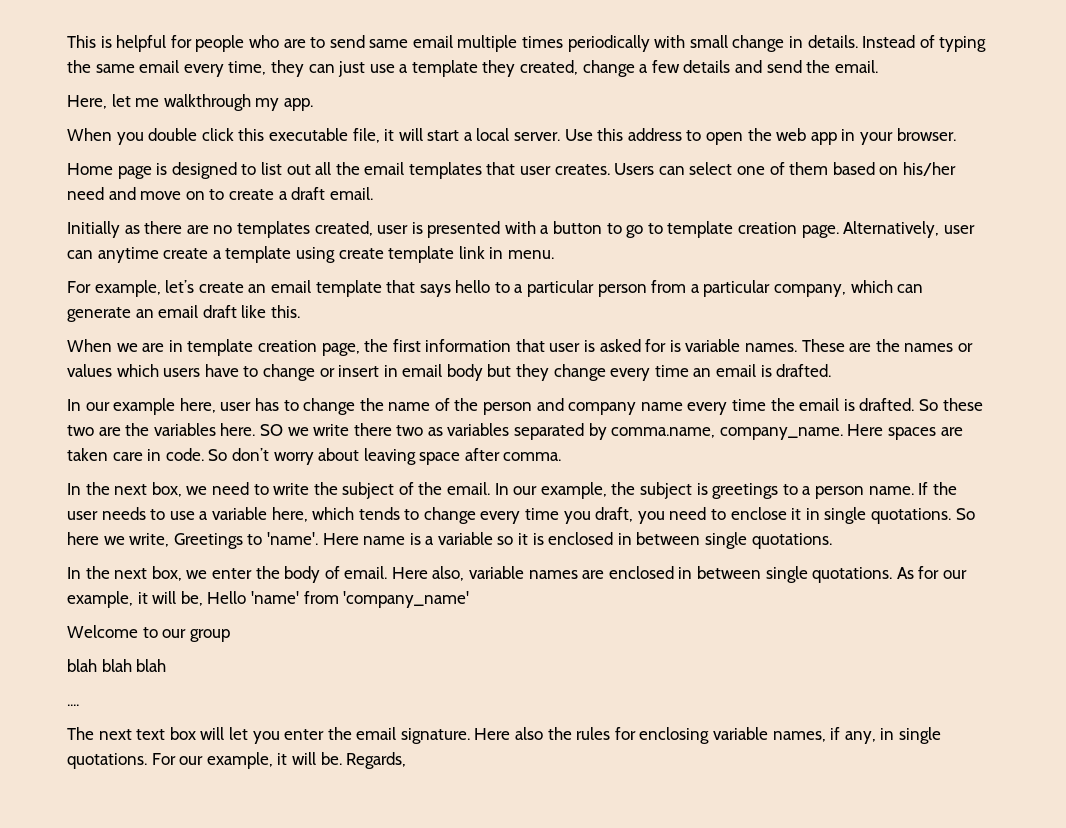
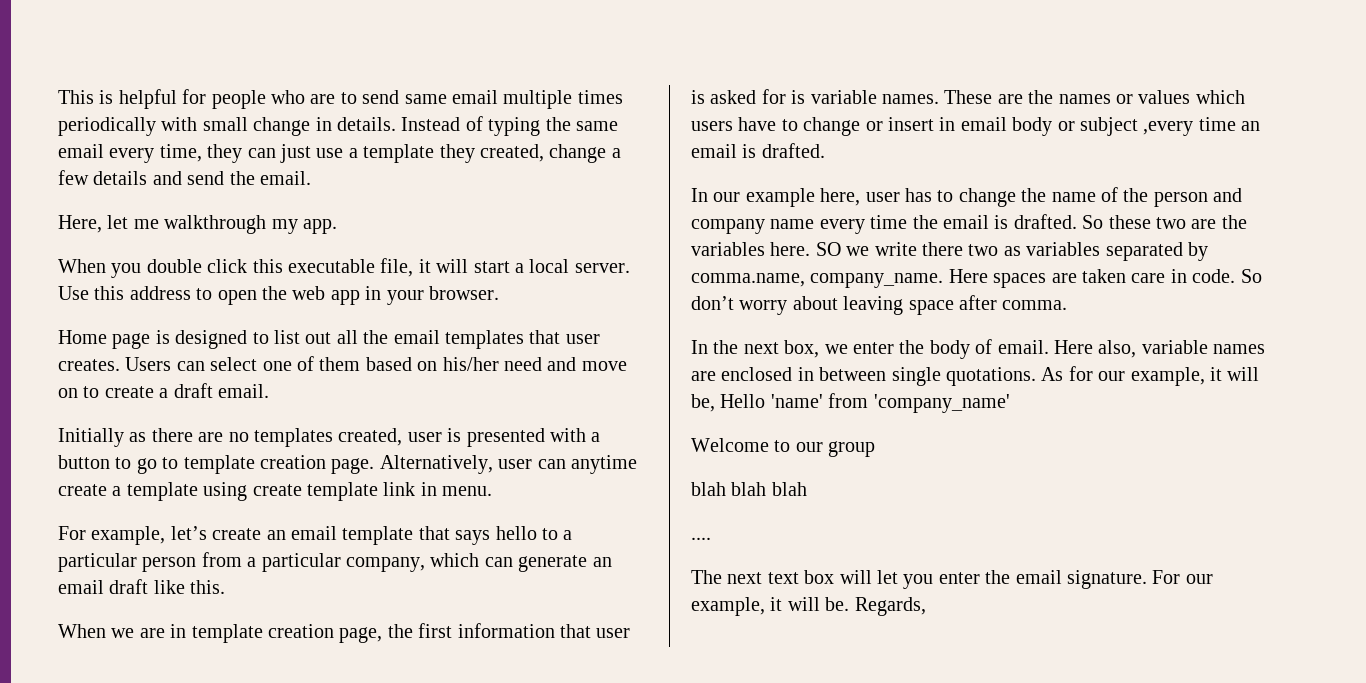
- These are the names or values which users have to change or insert in email body but they change every time an email is drafted.
+ These are the names or values which users have to change or insert in email body or subject ,every time an email is drafted.
- In the next box, we need to write the subject of the email. In our example, the subject is greetings to a person name. If the user needs to use a variable here, which tends to change every time you draft, you need to enclose it in single quotations. So here we write, Greetings to 'name'. Here name is a variable so it is enclosed in between single quotations.
- Here also the rules for enclosing variable names, if any, in single quotations.

